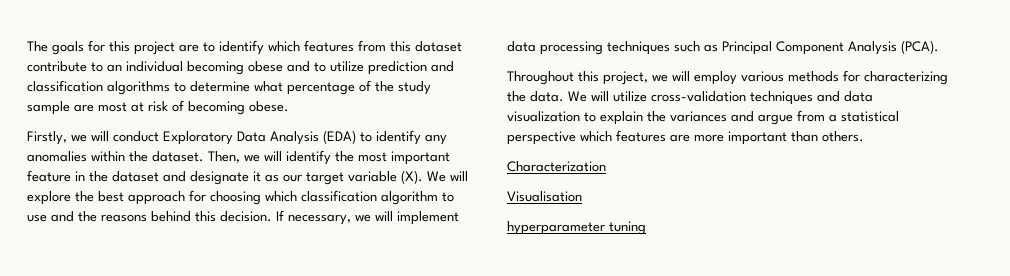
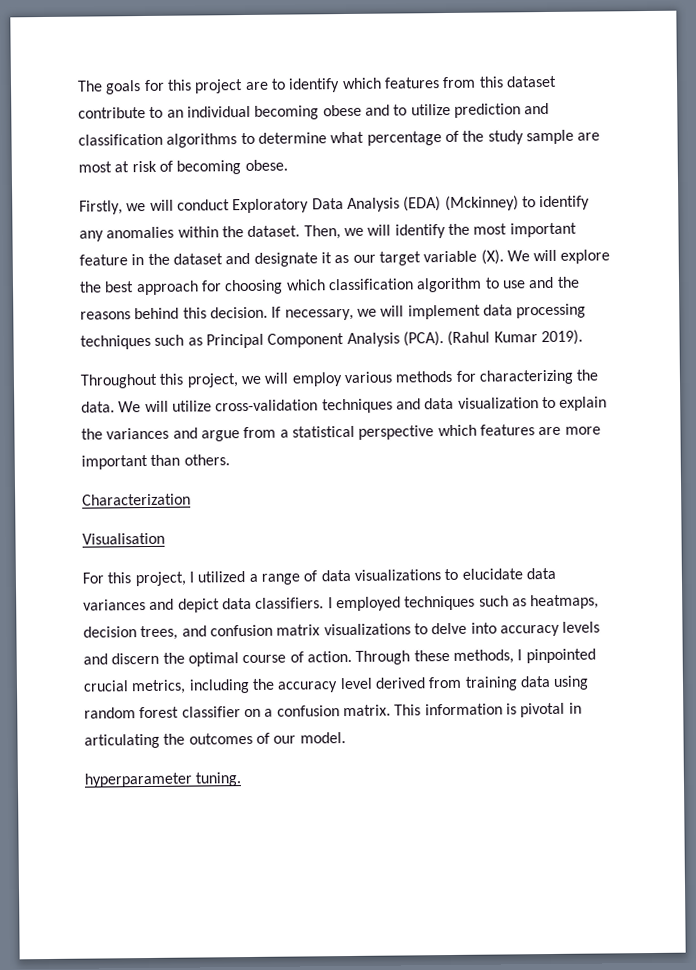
- Firstly, we will conduct Exploratory Data Analysis (EDA) to identify any anomalies within the dataset.
+ Firstly, we will conduct Exploratory Data Analysis (EDA) (Mckinney) to identify any anomalies within the dataset.
+ (Rahul Kumar 2019).
+ For this project, I utilized a range of data visualizations to elucidate data variances and depict data classifiers. I employed techniques such as heatmaps, decision trees, and confusion matrix visualizations to delve into accuracy levels and discern the optimal course of action. Through these methods, I pinpointed crucial metrics, including the accuracy level derived from training data using random forest classifier on a confusion matrix. This information is pivotal in articulating the outcomes of our model.
- hyperparameter tuning
+ hyperparameter tuning.

